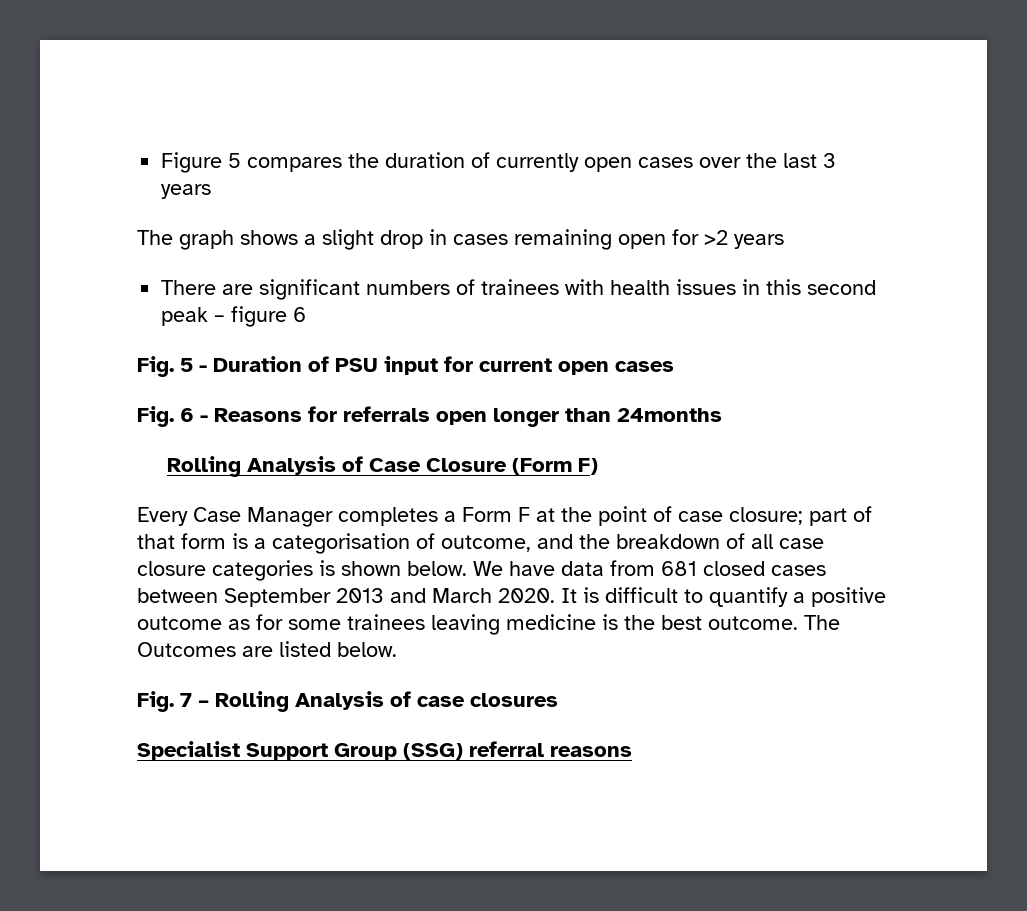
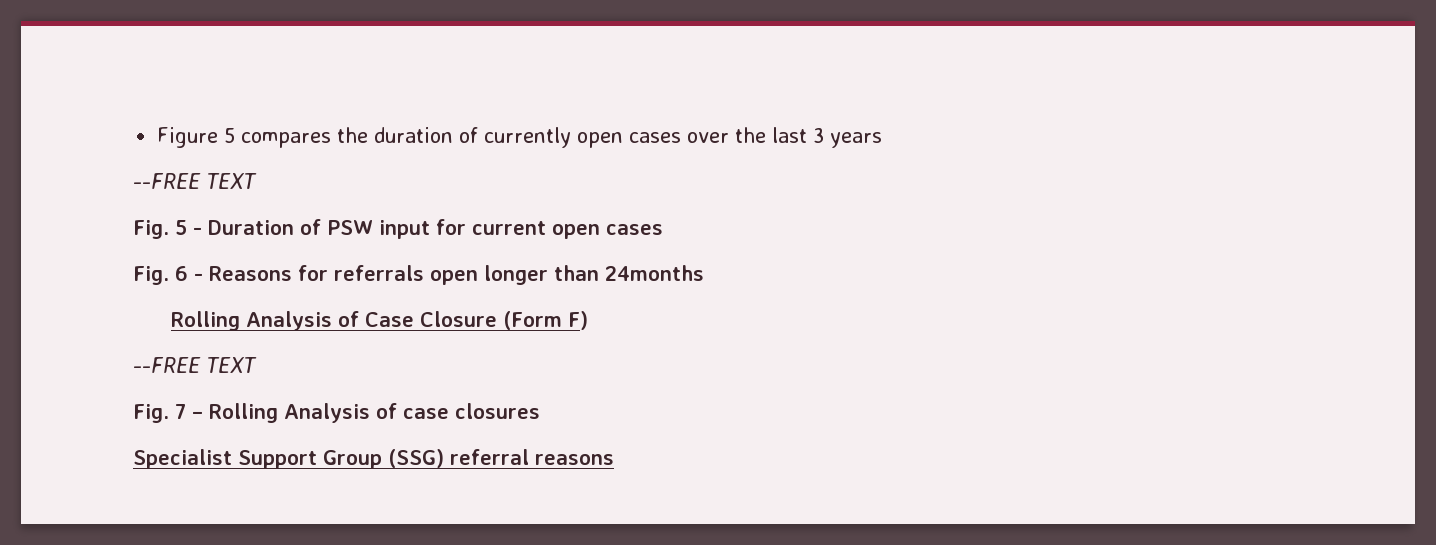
  Figure 5 compares the duration of currently open cases over the last 3 years
- The graph shows a slight drop in cases remaining open for >2 years
- There are significant numbers of trainees with health issues in this second peak – figure 6
+ --FREE TEXT
- Fig. 5 - Duration of PSU input for current open cases
+ Fig. 5 - Duration of PSW input for current open cases
  Rolling Analysis of Case Closure (Form F)
- Every Case Manager completes a Form F at the point of case closure; part of that form is a categorisation of outcome, and the breakdown of all case closure categories is shown below. We have data from 681 closed cases between September 2013 and March 2020. It is difficult to quantify a positive outcome as for some trainees leaving medicine is the best outcome. The Outcomes are listed below.
+ --FREE TEXT

